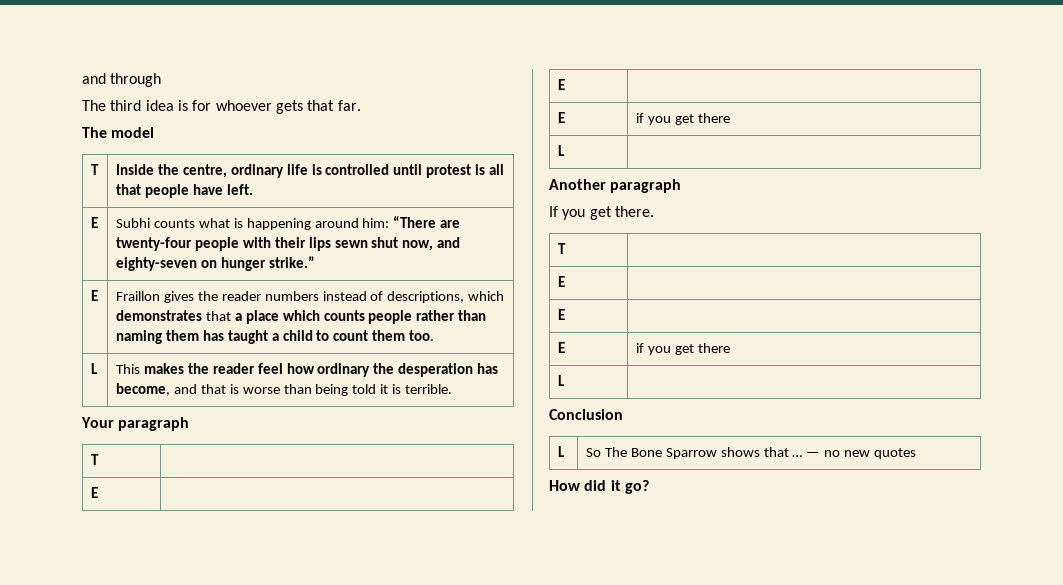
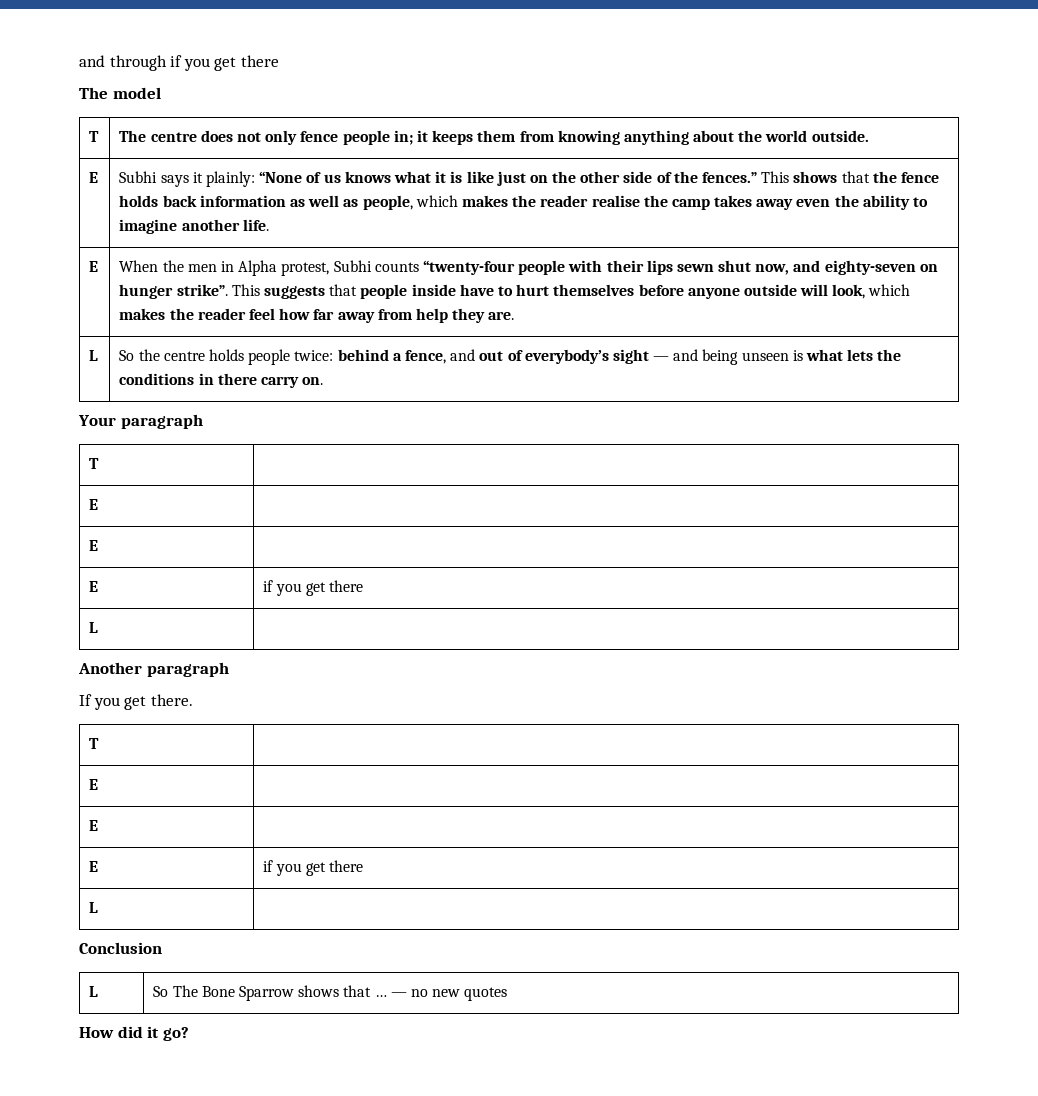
- and through
- The third idea is for whoever gets that far.
+ and through if you get there
  The model
- T | Inside the centre, ordinary life is controlled until protest is all that people have left.
- E | Subhi counts what is happening around him: “There are twenty-four people with their lips sewn shut now, and eighty-seven on hunger strike.”
- E | Fraillon gives the reader numbers instead of descriptions, which demonstrates that a place which counts people rather than naming them has taught a child to count them too.
- L | This makes the reader feel how ordinary the desperation has become, and that is worse than being told it is terrible.
+ T | The centre does not only fence people in; it keeps them from knowing anything about the world outside.
+ E | Subhi says it plainly: “None of us knows what it is like just on the other side of the fences.” This shows that the fence holds back information as well as people, which makes the reader realise the camp takes away even the ability to imagine another life.
+ E | When the men in Alpha protest, Subhi counts “twenty-four people with their lips sewn shut now, and eighty-seven on hunger strike”. This suggests that people inside have to hurt themselves before anyone outside will look, which makes the reader feel how far away from help they are.
+ L | So the centre holds people twice: behind a fence, and out of everybody’s sight — and being unseen is what lets the conditions in there carry on.

